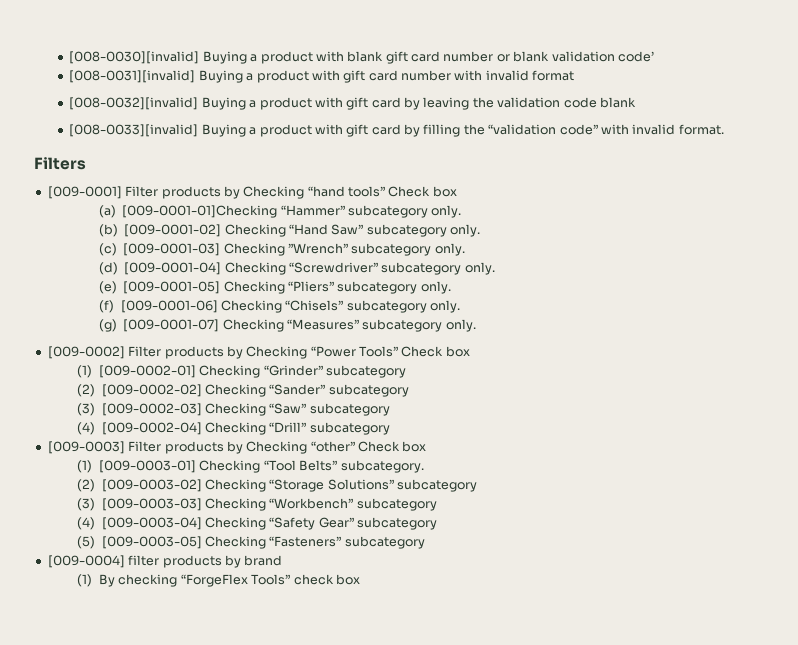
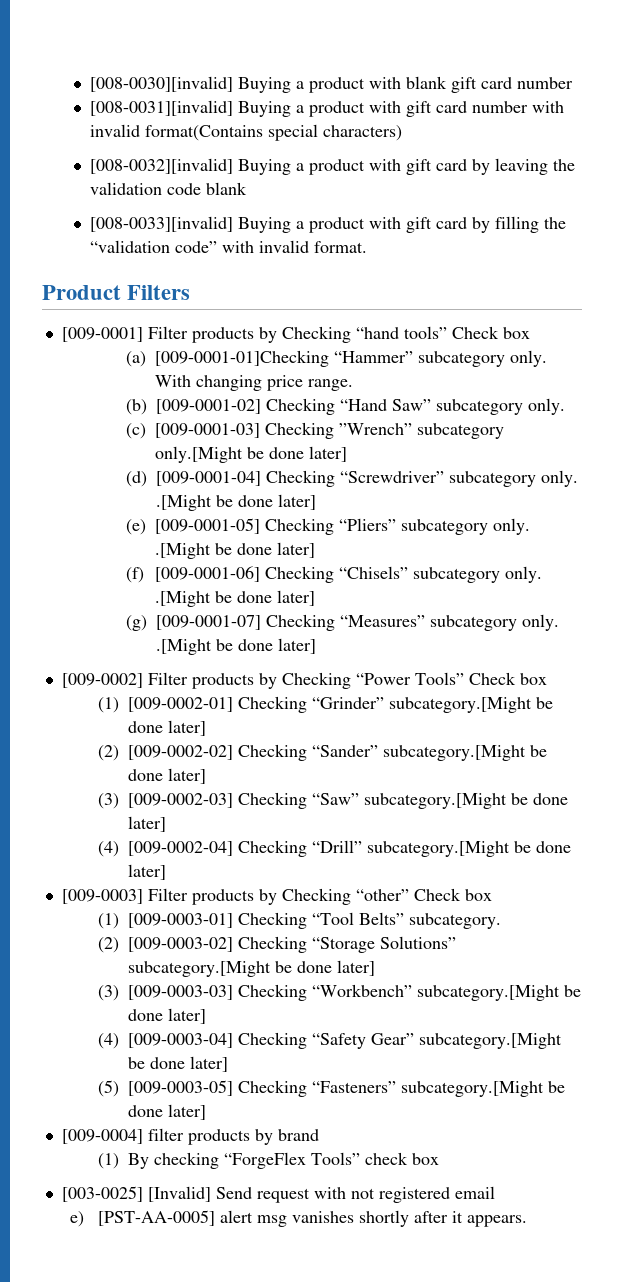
- [008-0030][invalid] Buying a product with blank gift card number or blank validation code’
+ [008-0030][invalid] Buying a product with blank gift card number
- [008-0031][invalid] Buying a product with gift card number with invalid format
+ [008-0031][invalid] Buying a product with gift card number with invalid format(Contains special characters)
- Filters
+ Product Filters
+ With changing price range.
- (c) [009-0001-03] Checking ”Wrench” subcategory only.
+ (c) [009-0001-03] Checking ”Wrench” subcategory only.[Might be done later]
- (d) [009-0001-04] Checking “Screwdriver” subcategory only.
+ (d) [009-0001-04] Checking “Screwdriver” subcategory only. .[Might be done later]
- (e) [009-0001-05] Checking “Pliers” subcategory only.
+ (e) [009-0001-05] Checking “Pliers” subcategory only. .[Might be done later]
- (f) [009-0001-06] Checking “Chisels” subcategory only.
+ (f) [009-0001-06] Checking “Chisels” subcategory only. .[Might be done later]
- (g) [009-0001-07] Checking “Measures” subcategory only.
+ (g) [009-0001-07] Checking “Measures” subcategory only. .[Might be done later]
- (1) [009-0002-01] Checking “Grinder” subcategory
+ (1) [009-0002-01] Checking “Grinder” subcategory.[Might be done later]
- (2) [009-0002-02] Checking “Sander” subcategory
+ (2) [009-0002-02] Checking “Sander” subcategory.[Might be done later]
- (3) [009-0002-03] Checking “Saw” subcategory
+ (3) [009-0002-03] Checking “Saw” subcategory.[Might be done later]
- (4) [009-0002-04] Checking “Drill” subcategory
+ (4) [009-0002-04] Checking “Drill” subcategory.[Might be done later]
- (2) [009-0003-02] Checking “Storage Solutions” subcategory
+ (2) [009-0003-02] Checking “Storage Solutions” subcategory.[Might be done later]
- (3) [009-0003-03] Checking “Workbench” subcategory
+ (3) [009-0003-03] Checking “Workbench” subcategory.[Might be done later]
- (4) [009-0003-04] Checking “Safety Gear” subcategory
+ (4) [009-0003-04] Checking “Safety Gear” subcategory.[Might be done later]
- (5) [009-0003-05] Checking “Fasteners” subcategory
+ (5) [009-0003-05] Checking “Fasteners” subcategory.[Might be done later]
+ [003-0025] [Invalid] Send request with not registered email
+ e) [PST-AA-0005] alert msg vanishes shortly after it appears.

